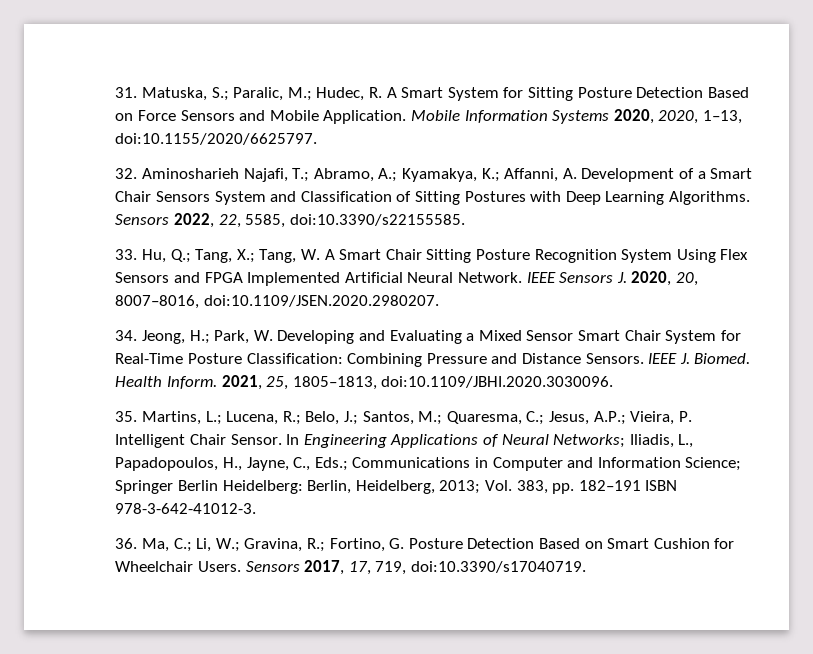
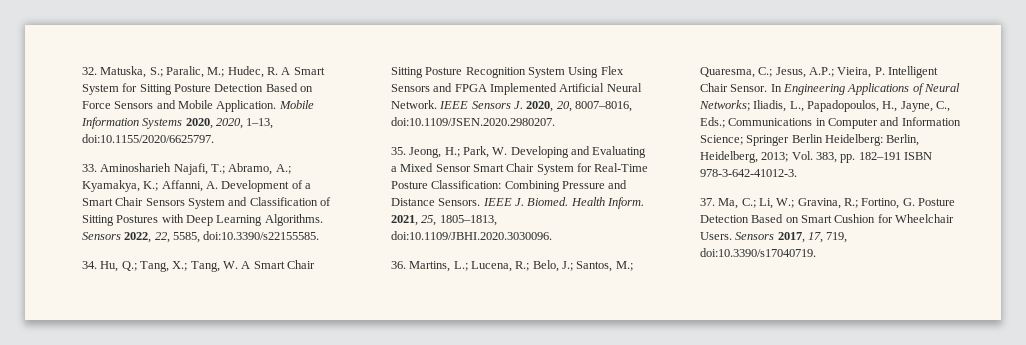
- 31. Matuska, S.; Paralic, M.; Hudec, R. A Smart System for Sitting Posture Detection Based on Force Sensors and Mobile Application.
+ 32. Matuska, S.; Paralic, M.; Hudec, R. A Smart System for Sitting Posture Detection Based on Force Sensors and Mobile Application.
- 32. Aminosharieh Najafi, T.; Abramo, A.; Kyamakya, K.; Affanni, A. Development of a Smart Chair Sensors System and Classification of Sitting Postures with Deep Learning Algorithms.
+ 33. Aminosharieh Najafi, T.; Abramo, A.; Kyamakya, K.; Affanni, A. Development of a Smart Chair Sensors System and Classification of Sitting Postures with Deep Learning Algorithms.
- 33. Hu, Q.; Tang, X.; Tang, W. A Smart Chair Sitting Posture Recognition System Using Flex Sensors and FPGA Implemented Artificial Neural Network.
+ 34. Hu, Q.; Tang, X.; Tang, W. A Smart Chair Sitting Posture Recognition System Using Flex Sensors and FPGA Implemented Artificial Neural Network.
- 34. Jeong, H.; Park, W. Developing and Evaluating a Mixed Sensor Smart Chair System for Real-Time Posture Classification: Combining Pressure and Distance Sensors.
+ 35. Jeong, H.; Park, W. Developing and Evaluating a Mixed Sensor Smart Chair System for Real-Time Posture Classification: Combining Pressure and Distance Sensors.
- 35. Martins, L.; Lucena, R.; Belo, J.; Santos, M.; Quaresma, C.; Jesus, A.P.; Vieira, P. Intelligent Chair Sensor.
+ 36. Martins, L.; Lucena, R.; Belo, J.; Santos, M.; Quaresma, C.; Jesus, A.P.; Vieira, P. Intelligent Chair Sensor.
- 36. Ma, C.; Li, W.; Gravina, R.; Fortino, G. Posture Detection Based on Smart Cushion for Wheelchair Users.
+ 37. Ma, C.; Li, W.; Gravina, R.; Fortino, G. Posture Detection Based on Smart Cushion for Wheelchair Users.

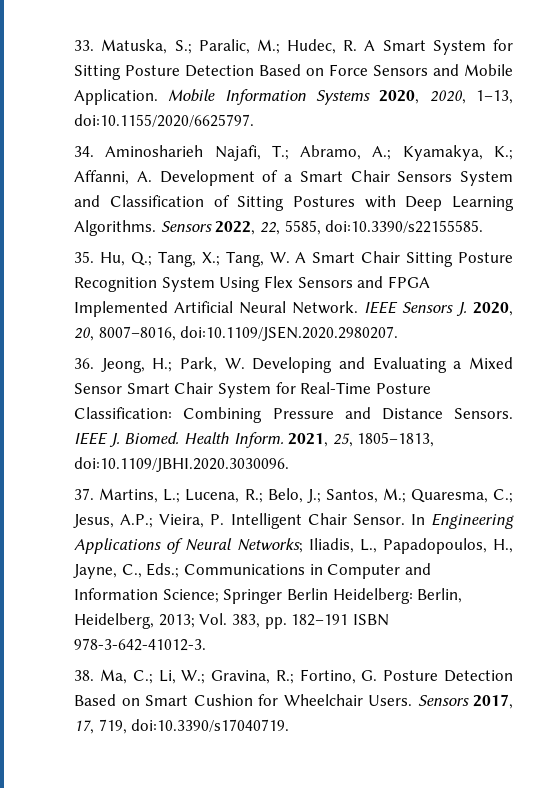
- 32. Matuska, S.; Paralic, M.; Hudec, R. A Smart System for Sitting Posture Detection Based on Force Sensors and Mobile Application.
+ 33. Matuska, S.; Paralic, M.; Hudec, R. A Smart System for Sitting Posture Detection Based on Force Sensors and Mobile Application.
- 33. Aminosharieh Najafi, T.; Abramo, A.; Kyamakya, K.; Affanni, A. Development of a Smart Chair Sensors System and Classification of Sitting Postures with Deep Learning Algorithms.
+ 34. Aminosharieh Najafi, T.; Abramo, A.; Kyamakya, K.; Affanni, A. Development of a Smart Chair Sensors System and Classification of Sitting Postures with Deep Learning Algorithms.
- 34. Hu, Q.; Tang, X.; Tang, W. A Smart Chair Sitting Posture Recognition System Using Flex Sensors and FPGA Implemented Artificial Neural Network.
+ 35. Hu, Q.; Tang, X.; Tang, W. A Smart Chair Sitting Posture Recognition System Using Flex Sensors and FPGA Implemented Artificial Neural Network.
- 35. Jeong, H.; Park, W. Developing and Evaluating a Mixed Sensor Smart Chair System for Real-Time Posture Classification: Combining Pressure and Distance Sensors.
+ 36. Jeong, H.; Park, W. Developing and Evaluating a Mixed Sensor Smart Chair System for Real-Time Posture Classification: Combining Pressure and Distance Sensors.
- 36. Martins, L.; Lucena, R.; Belo, J.; Santos, M.; Quaresma, C.; Jesus, A.P.; Vieira, P. Intelligent Chair Sensor.
+ 37. Martins, L.; Lucena, R.; Belo, J.; Santos, M.; Quaresma, C.; Jesus, A.P.; Vieira, P. Intelligent Chair Sensor.
- 37. Ma, C.; Li, W.; Gravina, R.; Fortino, G. Posture Detection Based on Smart Cushion for Wheelchair Users.
+ 38. Ma, C.; Li, W.; Gravina, R.; Fortino, G. Posture Detection Based on Smart Cushion for Wheelchair Users.

